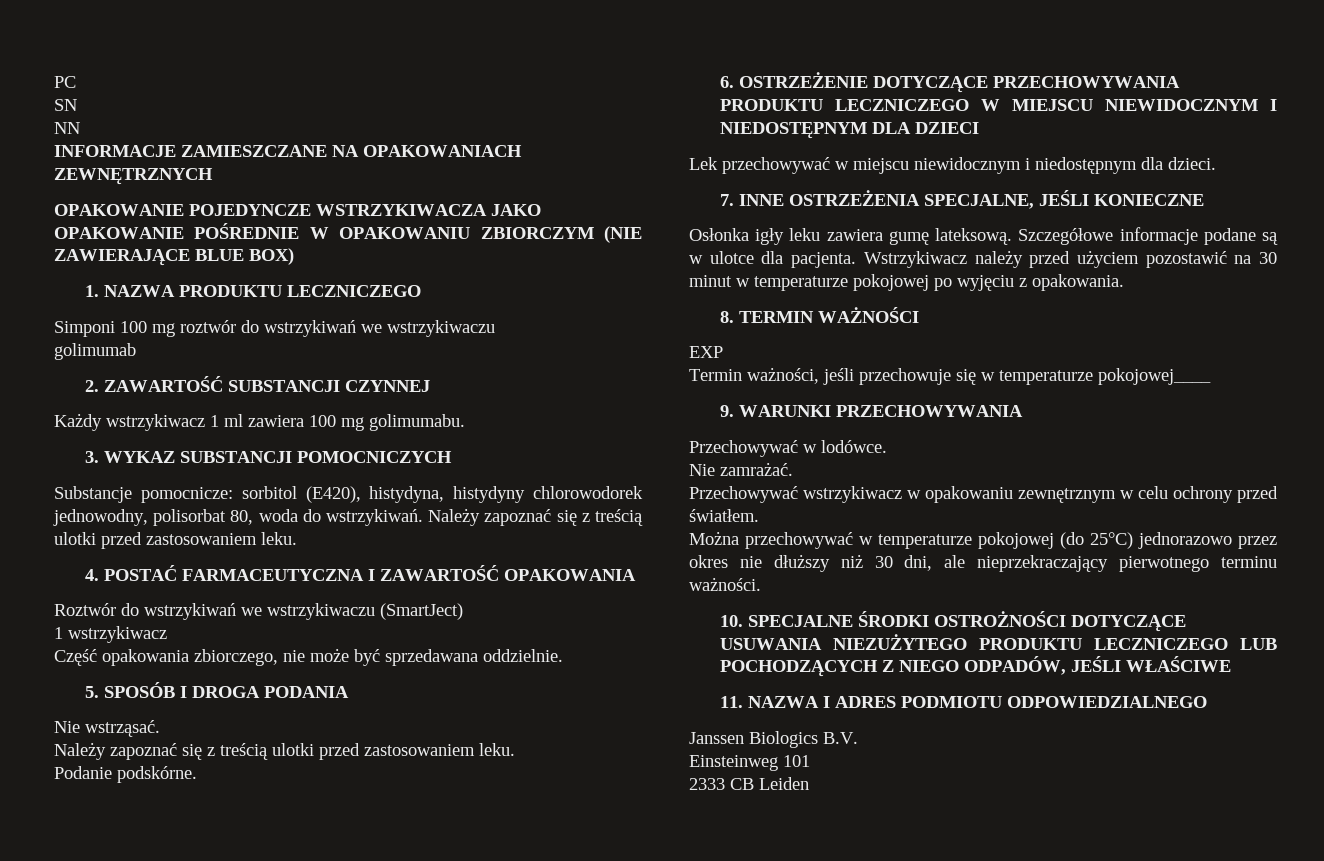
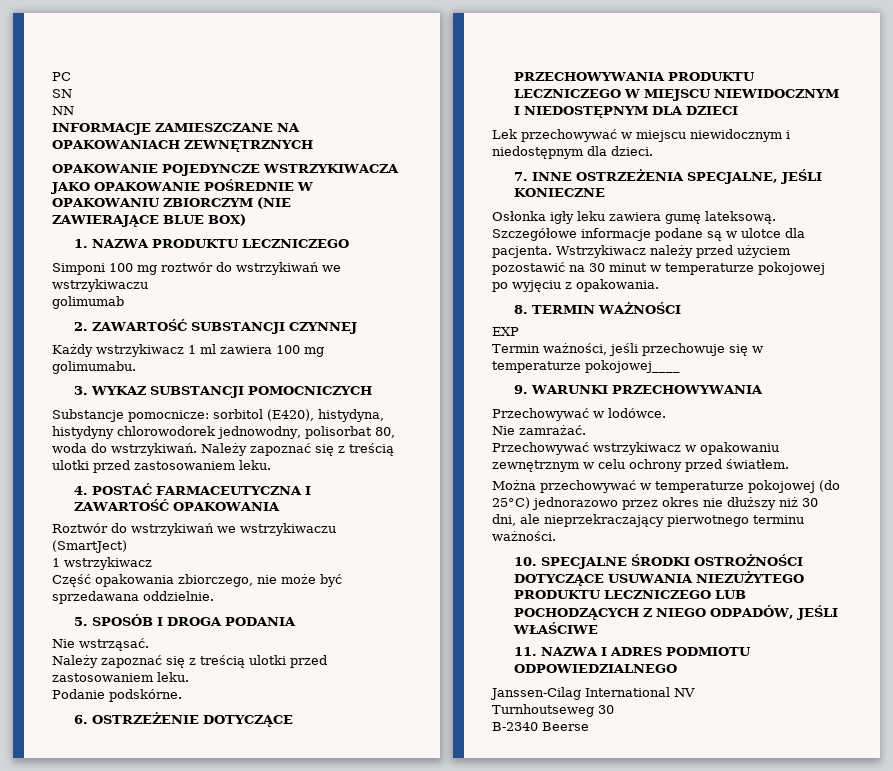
- Janssen Biologics B.V.
- Einsteinweg 101
- 2333 CB Leiden
+ Janssen-Cilag International NV
+ Turnhoutseweg 30
+ B-2340 Beerse

